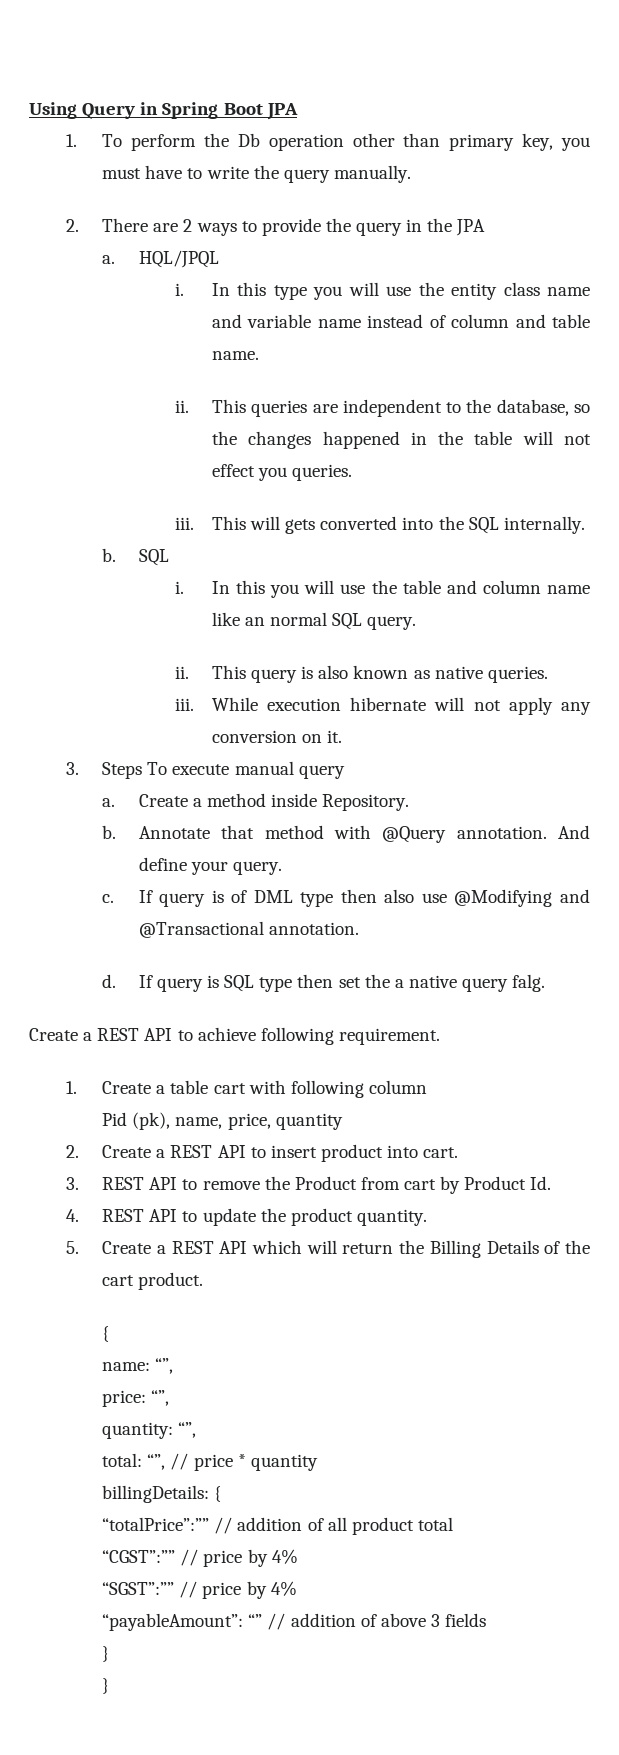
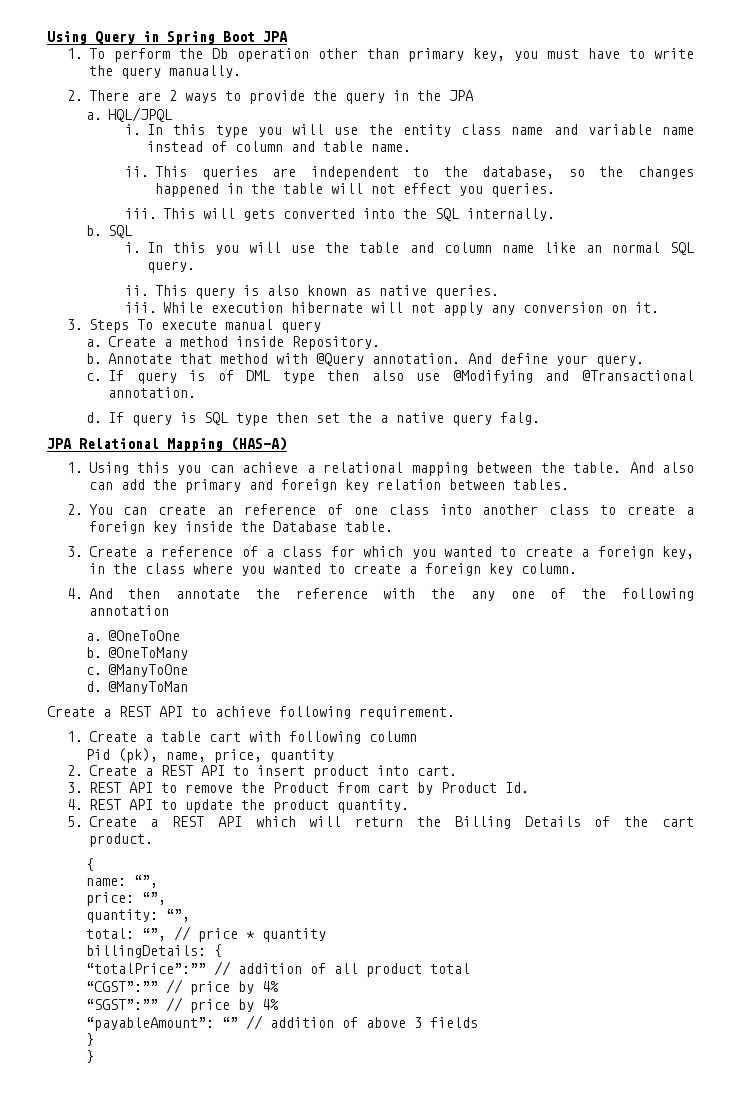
+ JPA Relational Mapping (HAS-A)
+ 1. Using this you can achieve a relational mapping between the table. And also can add the primary and foreign key relation between tables.
+ 2. You can create an reference of one class into another class to create a foreign key inside the Database table.
+ 3. Create a reference of a class for which you wanted to create a foreign key, in the class where you wanted to create a foreign key column.
+ 4. And then annotate the reference with the any one of the following annotation
+ a. @OneToOne
+ b. @OneToMany
+ c. @ManyToOne
+ d. @ManyToMan

